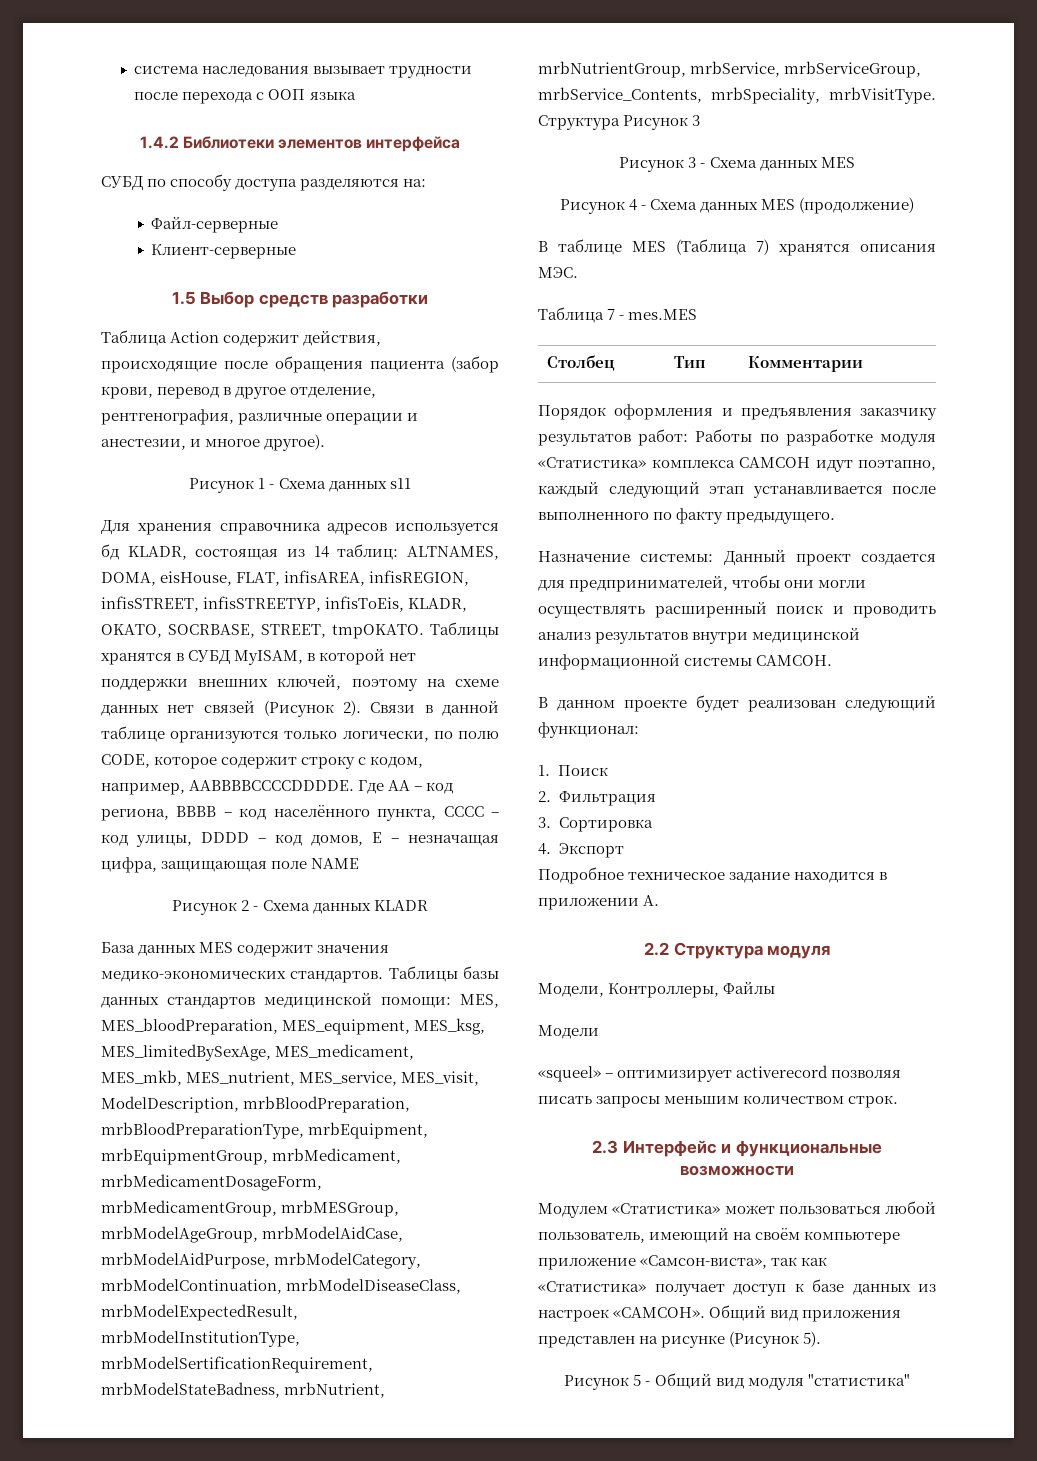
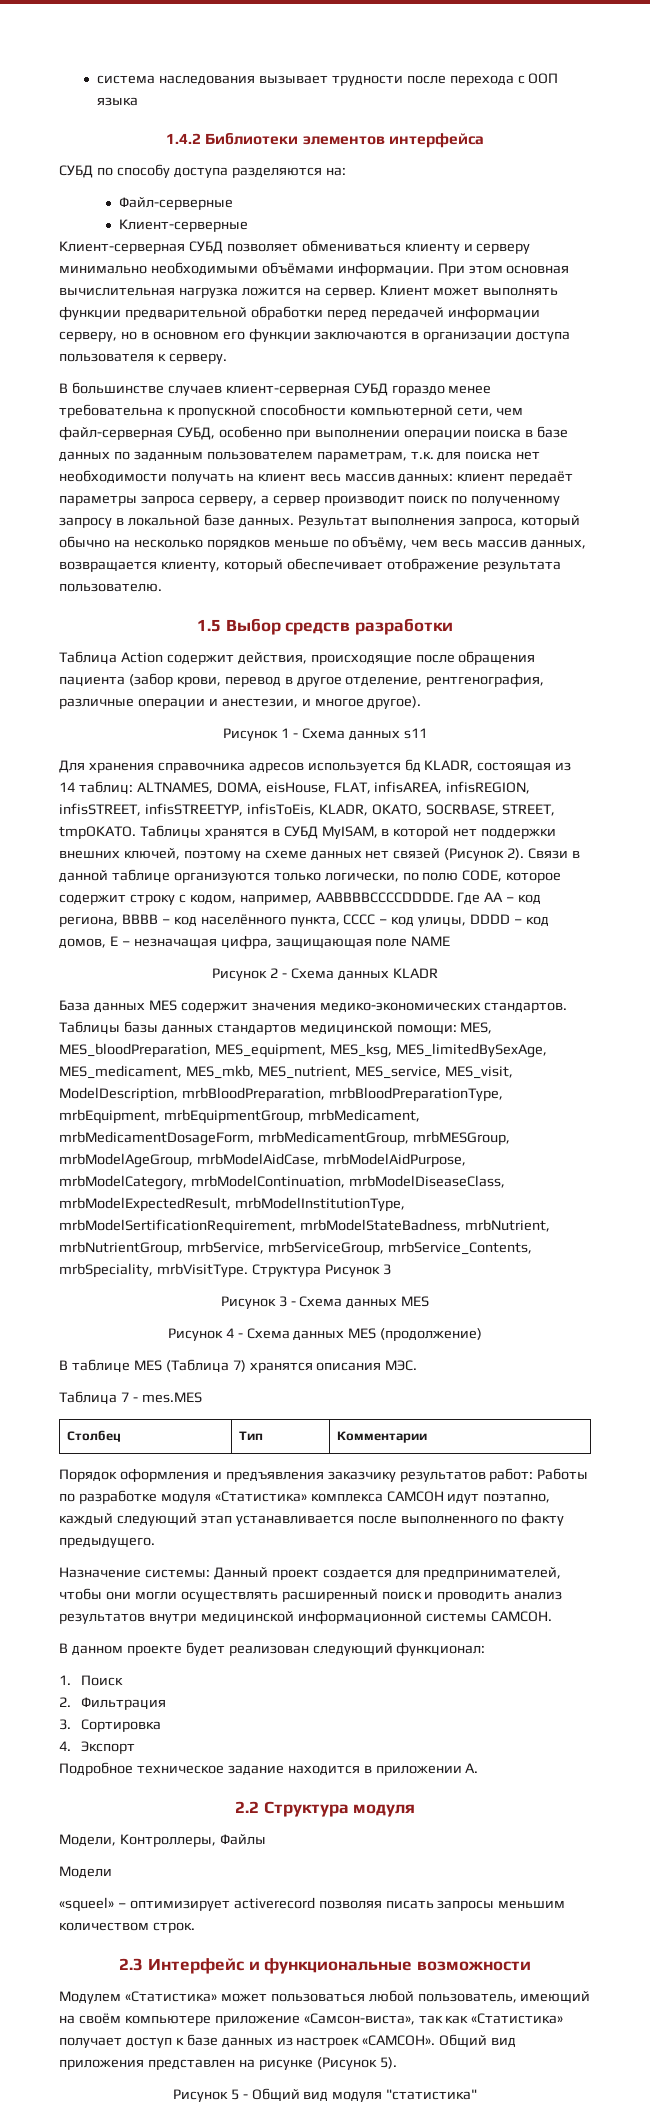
+ Клиент-серверная СУБД позволяет обмениваться клиенту и серверу минимально необходимыми объёмами информации. При этом основная вычислительная нагрузка ложится на сервер. Клиент может выполнять функции предварительной обработки перед передачей информации серверу, но в основном его функции заключаются в организации доступа пользователя к серверу.
+ В большинстве случаев клиент-серверная СУБД гораздо менее требовательна к пропускной способности компьютерной сети, чем файл-серверная СУБД, особенно при выполнении операции поиска в базе данных по заданным пользователем параметрам, т.к. для поиска нет необходимости получать на клиент весь массив данных: клиент передаёт параметры запроса серверу, а сервер производит поиск по полученному запросу в локальной базе данных. Результат выполнения запроса, который обычно на несколько порядков меньше по объёму, чем весь массив данных, возвращается клиенту, который обеспечивает отображение результата пользователю.

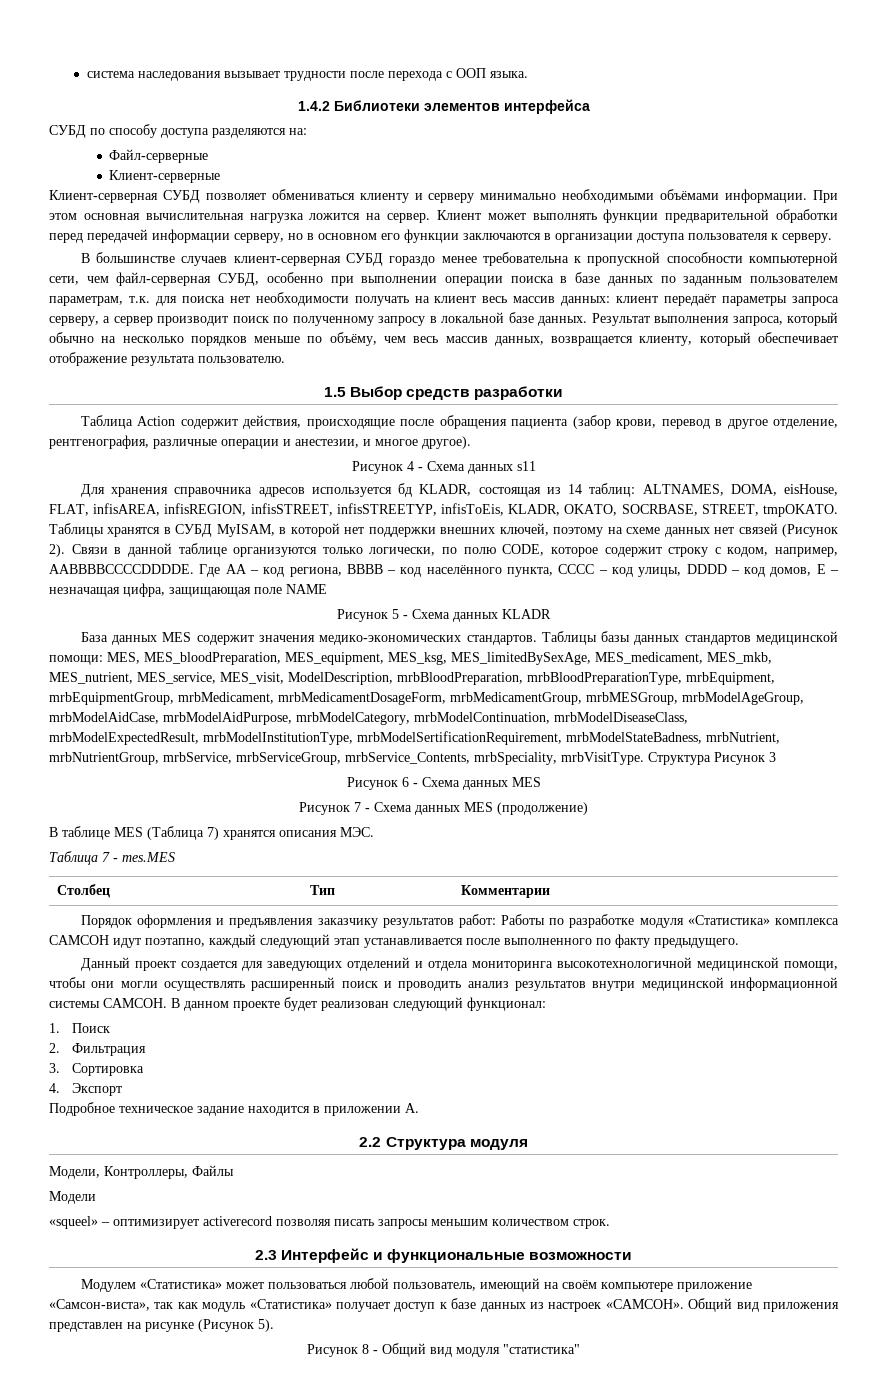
- система наследования вызывает трудности после перехода с ООП языка
+ система наследования вызывает трудности после перехода с ООП языка.
- Рисунок 1 - Схема данных s11
+ Рисунок 4 - Схема данных s11
- Рисунок 2 - Схема данных KLADR
+ Рисунок 5 - Схема данных KLADR
- Рисунок 3 - Схема данных MES
+ Рисунок 6 - Схема данных MES
- Рисунок 4 - Схема данных MES (продолжение)
+ Рисунок 7 - Схема данных MES (продолжение)
- Назначение системы: Данный проект создается для предпринимателей, чтобы они могли осуществлять расширенный поиск и проводить анализ результатов внутри медицинской информационной системы САМСОН.
- В данном проекте будет реализован следующий функционал:
+ Данный проект создается для заведующих отделений и отдела мониторинга высокотехнологичной медицинской помощи, чтобы они могли осуществлять расширенный поиск и проводить анализ результатов внутри медицинской информационной системы САМСОН. В данном проекте будет реализован следующий функционал:
- Модулем «Статистика» может пользоваться любой пользователь, имеющий на своём компьютере приложение «Самсон-виста», так как «Статистика» получает доступ к базе данных из настроек «САМСОН».
+ Модулем «Статистика» может пользоваться любой пользователь, имеющий на своём компьютере приложение «Самсон-виста», так как модуль «Статистика» получает доступ к базе данных из настроек «САМСОН».
- Рисунок 5 - Общий вид модуля "статистика"
+ Рисунок 8 - Общий вид модуля "статистика"

